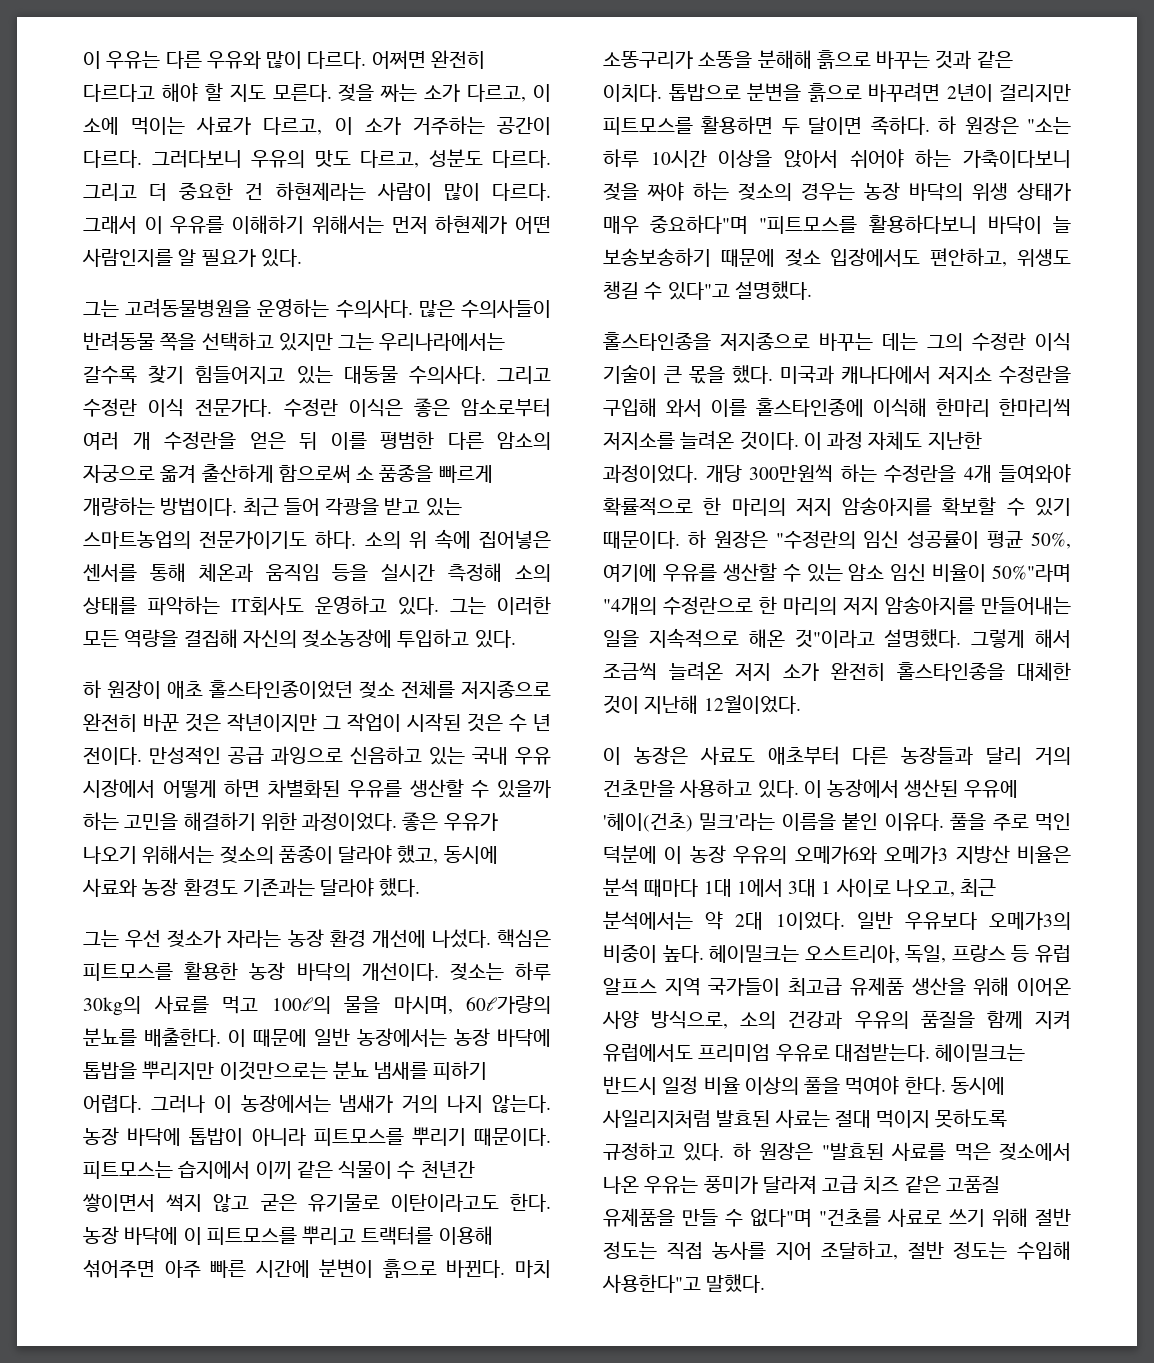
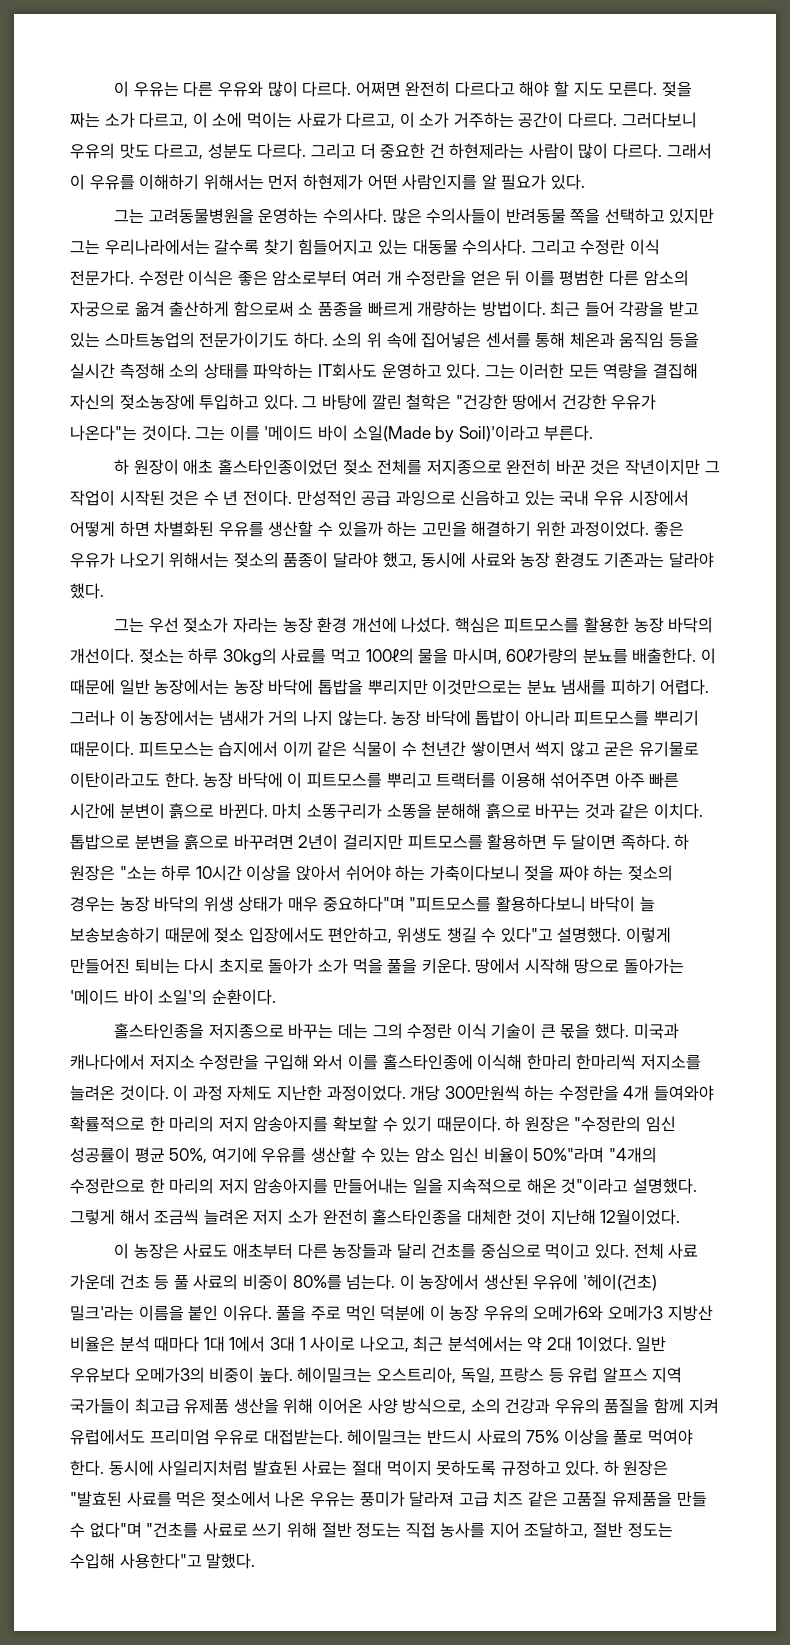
+ 그 바탕에 깔린 철학은 "건강한 땅에서 건강한 우유가 나온다"는 것이다. 그는 이를 '메이드 바이 소일(Made by Soil)'이라고 부른다.
+ 이렇게 만들어진 퇴비는 다시 초지로 돌아가 소가 먹을 풀을 키운다. 땅에서 시작해 땅으로 돌아가는 '메이드 바이 소일'의 순환이다.
- 이 농장은 사료도 애초부터 다른 농장들과 달리 거의 건초만을 사용하고 있다.
+ 이 농장은 사료도 애초부터 다른 농장들과 달리 건초를 중심으로 먹이고 있다. 전체 사료 가운데 건초 등 풀 사료의 비중이 80%를 넘는다.
- 헤이밀크는 반드시 일정 비율 이상의 풀을 먹여야 한다.
+ 헤이밀크는 반드시 사료의 75% 이상을 풀로 먹여야 한다.

